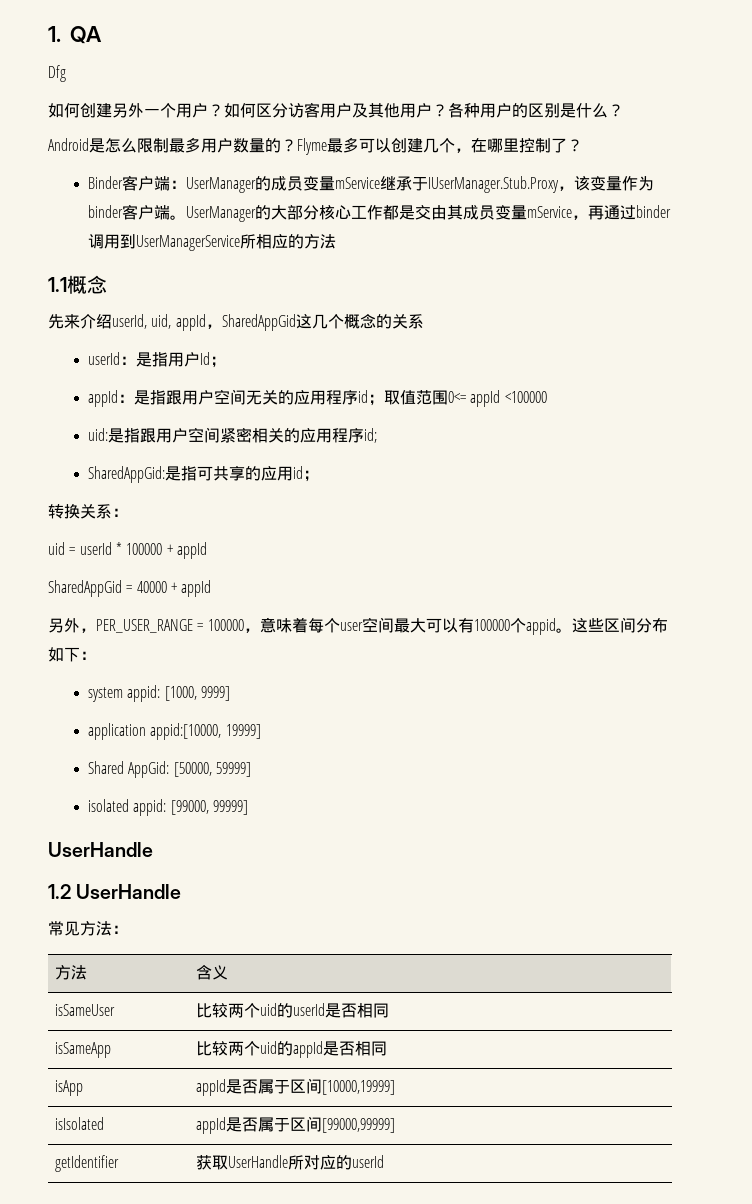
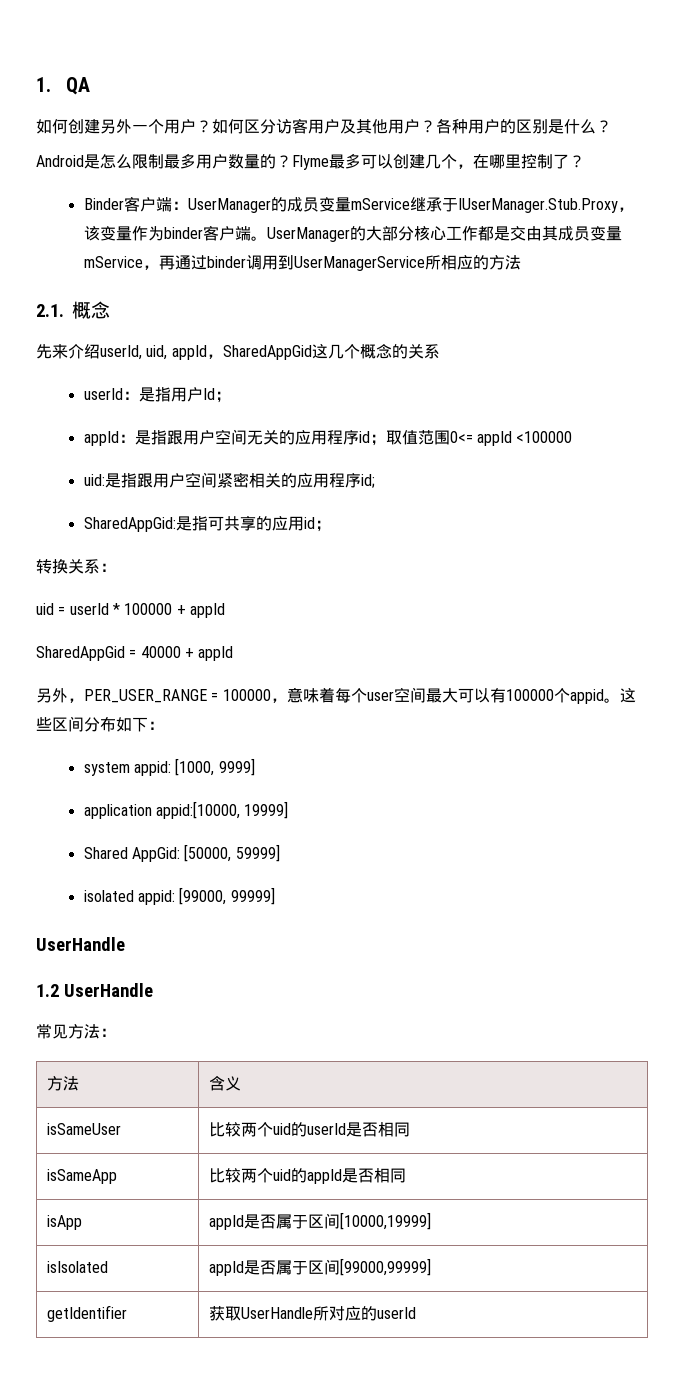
- Dfg
- 1.1概念
+ 2.1.概念

